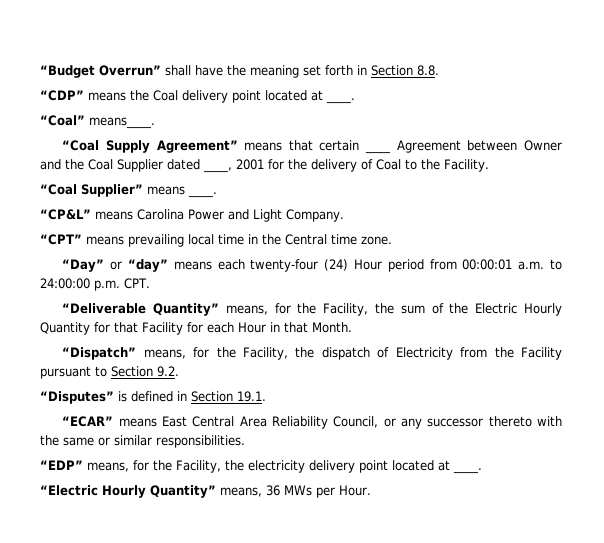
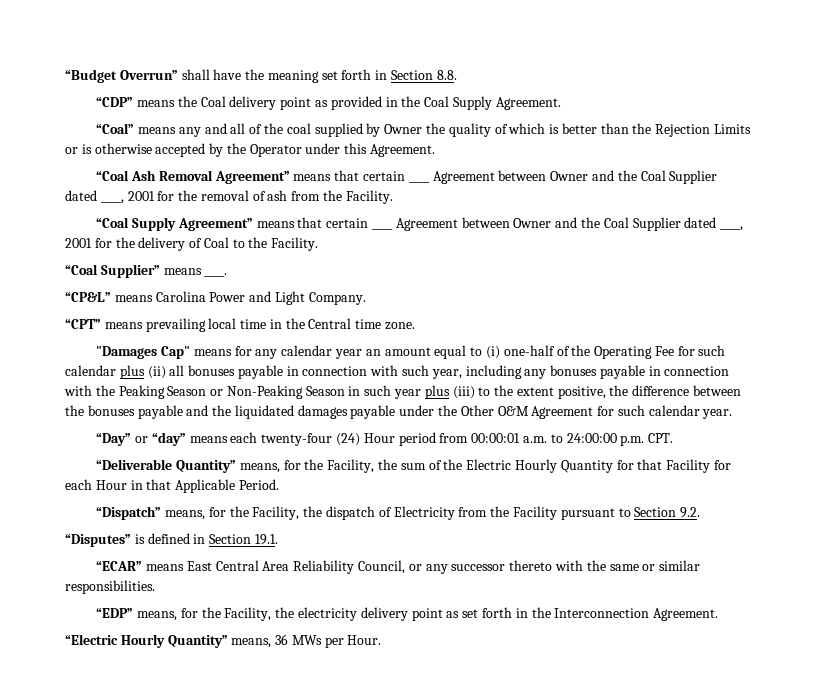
- “CDP” means the Coal delivery point located at ____.
- “Coal” means____.
+ “CDP” means the Coal delivery point as provided in the Coal Supply Agreement.
+ “Coal” means any and all of the coal supplied by Owner the quality of which is better than the Rejection Limits or is otherwise accepted by the Operator under this Agreement.
+ “Coal Ash Removal Agreement” means that certain ____ Agreement between Owner and the Coal Supplier dated ____, 2001 for the removal of ash from the Facility.
+ "Damages Cap" means for any calendar year an amount equal to (i) one-half of the Operating Fee for such calendar plus (ii) all bonuses payable in connection with such year, including any bonuses payable in connection with the Peaking Season or Non-Peaking Season in such year plus (iii) to the extent positive, the difference between the bonuses payable and the liquidated damages payable under the Other O&M Agreement for such calendar year.
- “Deliverable Quantity” means, for the Facility, the sum of the Electric Hourly Quantity for that Facility for each Hour in that Month.
+ “Deliverable Quantity” means, for the Facility, the sum of the Electric Hourly Quantity for that Facility for each Hour in that Applicable Period.
- “EDP” means, for the Facility, the electricity delivery point located at ____.
+ “EDP” means, for the Facility, the electricity delivery point as set forth in the Interconnection Agreement.

